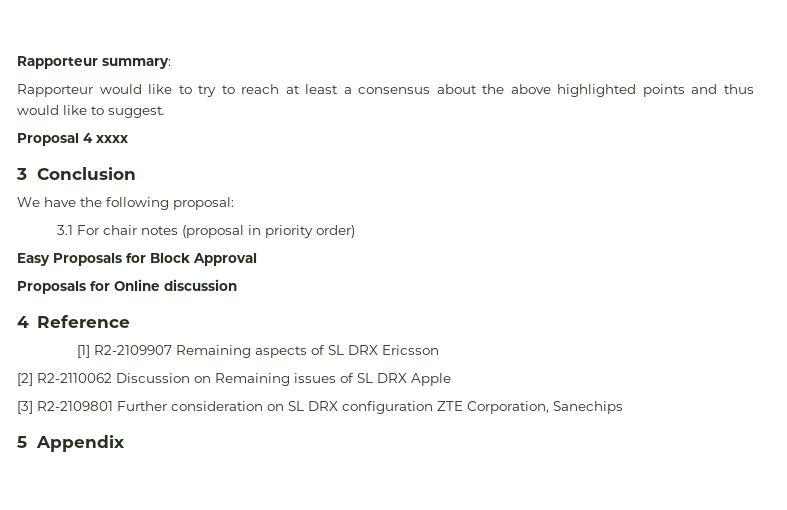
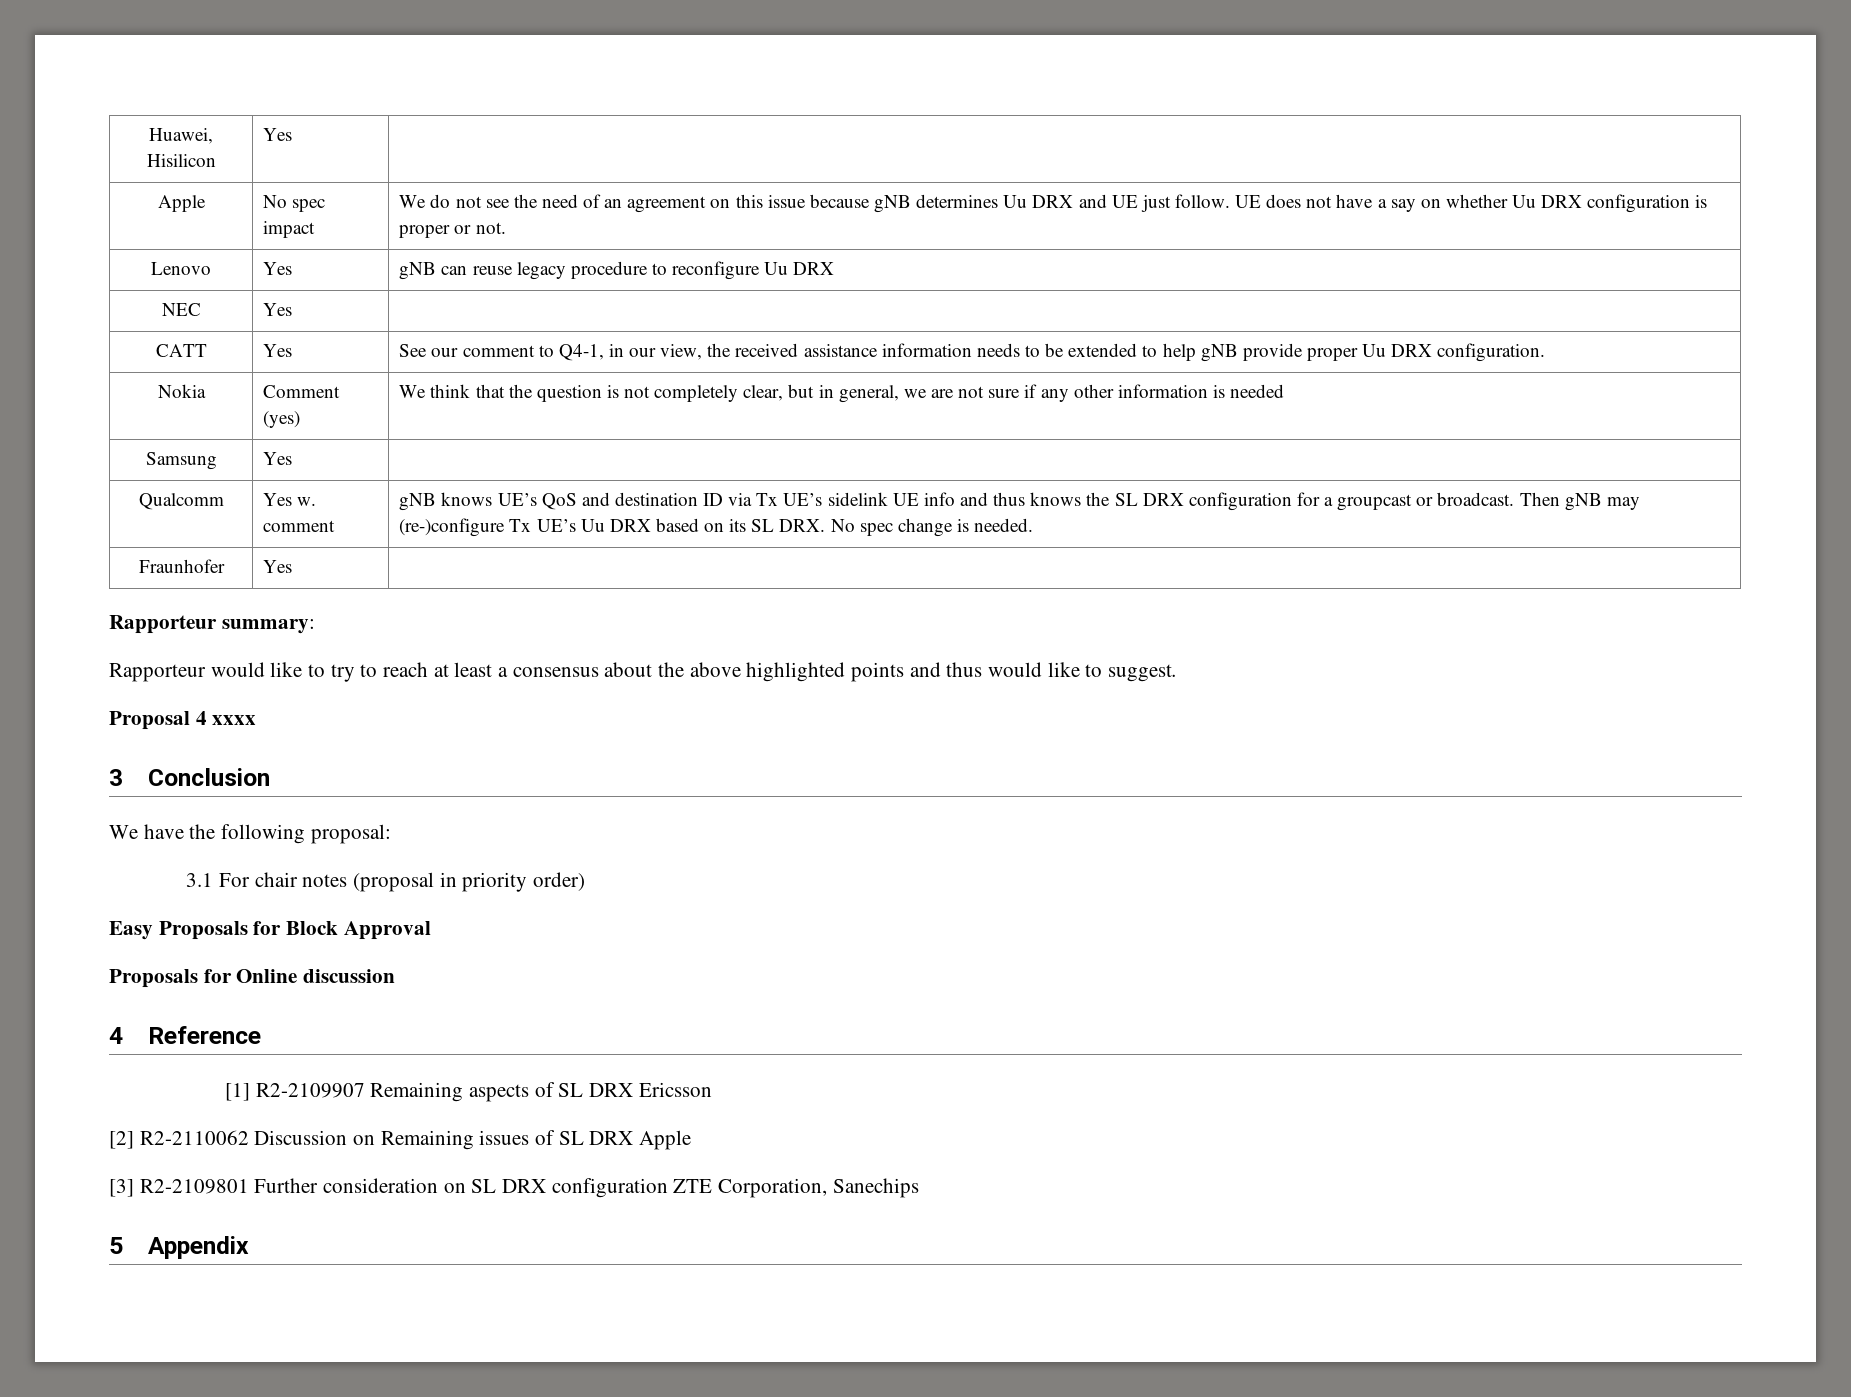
+ Huawei, Hisilicon | Yes |
+ Apple | No spec impact | We do not see the need of an agreement on this issue because gNB determines Uu DRX and UE just follow. UE does not have a say on whether Uu DRX configuration is proper or not.
+ Lenovo | Yes | gNB can reuse legacy procedure to reconfigure Uu DRX
+ NEC | Yes |
+ CATT | Yes | See our comment to Q4-1, in our view, the received assistance information needs to be extended to help gNB provide proper Uu DRX configuration.
+ Nokia | Comment (yes) | We think that the question is not completely clear, but in general, we are not sure if any other information is needed
+ Samsung | Yes |
+ Qualcomm | Yes w. comment | gNB knows UE’s QoS and destination ID via Tx UE’s sidelink UE info and thus knows the SL DRX configuration for a groupcast or broadcast. Then gNB may (re-)configure Tx UE’s Uu DRX based on its SL DRX. No spec change is needed.
+ Fraunhofer | Yes |

